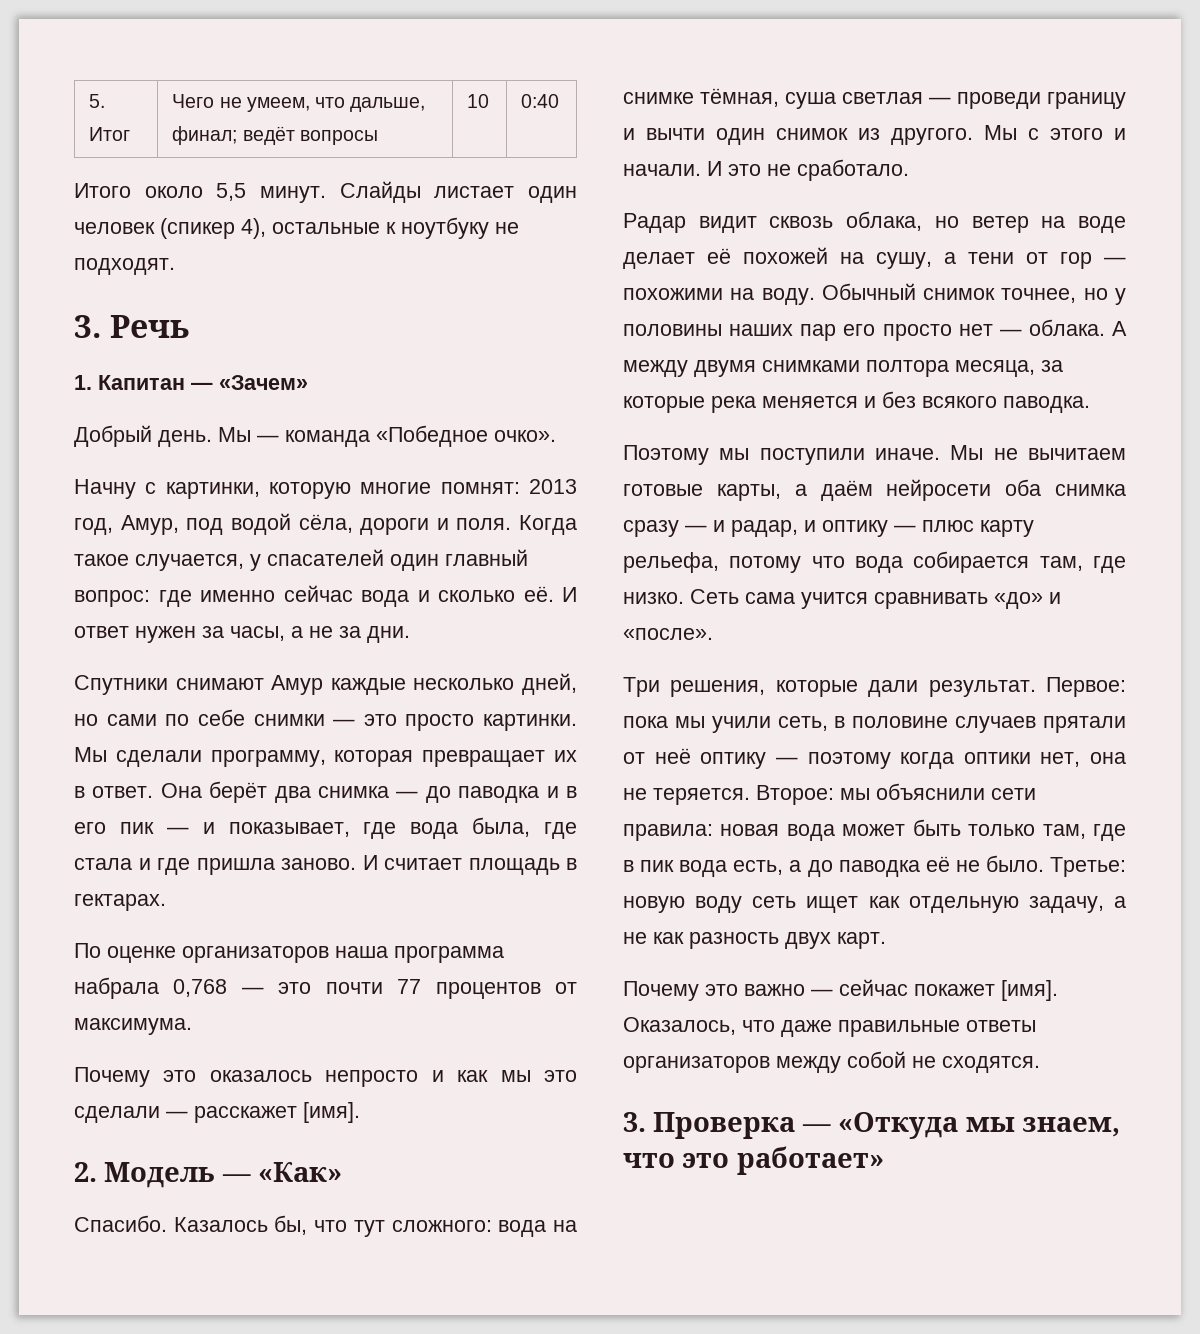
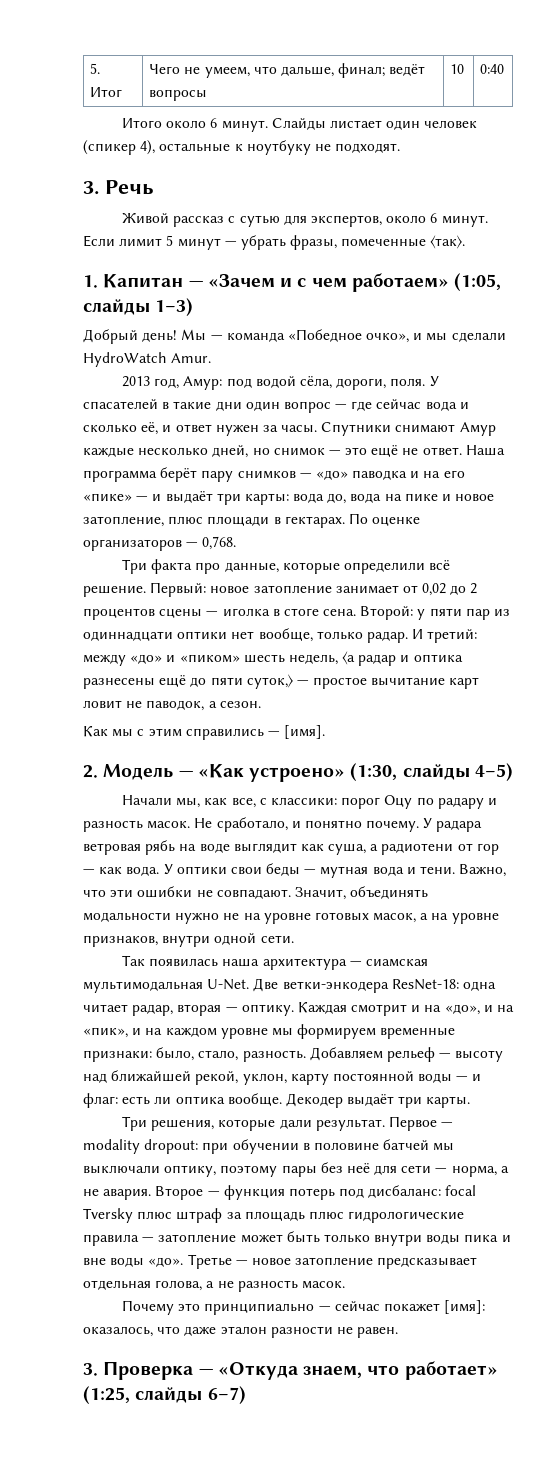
- Итого около 5,5 минут.
+ Итого около 6 минут.
- 1. Капитан — «Зачем»
+ Живой рассказ с сутью для экспертов, около 6 минут. Если лимит 5 минут — убрать фразы, помеченные ⟨так⟩.
+ 1. Капитан — «Зачем и с чем работаем» (1:05, слайды 1–3)
- Добрый день.
+ Добрый день!
- Мы — команда «Победное очко».
- Начну с картинки, которую многие помнят: 2013 год, Амур, под водой сёла, дороги и поля. Когда такое случается, у спасателей один главный вопрос: где именно сейчас вода и сколько её. И ответ нужен за часы, а не за дни.
- Спутники снимают Амур каждые несколько дней, но сами по себе снимки — это просто картинки. Мы сделали программу, которая превращает их в ответ. Она берёт два снимка — до паводка и в его пик — и показывает, где вода была, где стала и где пришла заново. И считает площадь в гектарах.
- По оценке организаторов наша программа набрала 0,768 — это почти 77 процентов от максимума.
- Почему это оказалось непросто и как мы это сделали — расскажет [имя].
- 2. Модель — «Как»
- Спасибо. Казалось бы, что тут сложного: вода на снимке тёмная, суша светлая — проведи границу и вычти один снимок из другого. Мы с этого и начали. И это не сработало.
- Радар видит сквозь облака, но ветер на воде делает её похожей на сушу, а тени от гор — похожими на воду. Обычный снимок точнее, но у половины наших пар его просто нет — облака. А между двумя снимками полтора месяца, за которые река меняется и без всякого паводка.
- Поэтому мы поступили иначе. Мы не вычитаем готовые карты, а даём нейросети оба снимка сразу — и радар, и оптику — плюс карту рельефа, потому что вода собирается там, где низко. Сеть сама учится сравнивать «до» и «после».
+ Мы — команда «Победное очко», и мы сделали HydroWatch Amur.
+ 2013 год, Амур: под водой сёла, дороги, поля. У спасателей в такие дни один вопрос — где сейчас вода и сколько её, и ответ нужен за часы. Спутники снимают Амур каждые несколько дней, но снимок — это ещё не ответ. Наша программа берёт пару снимков — «до» паводка и на его «пике» — и выдаёт три карты: вода до, вода на пике и новое затопление, плюс площади в гектарах. По оценке организаторов — 0,768.
+ Три факта про данные, которые определили всё решение. Первый: новое затопление занимает от 0,02 до 2 процентов сцены — иголка в стоге сена. Второй: у пяти пар из одиннадцати оптики нет вообще, только радар. И третий: между «до» и «пиком» шесть недель, ⟨а радар и оптика разнесены ещё до пяти суток,⟩ — простое вычитание карт ловит не паводок, а сезон.
+ Как мы с этим справились — [имя].
+ 2. Модель — «Как устроено» (1:30, слайды 4–5)
+ Начали мы, как все, с классики: порог Оцу по радару и разность масок. Не сработало, и понятно почему. У радара ветровая рябь на воде выглядит как суша, а радиотени от гор — как вода. У оптики свои беды — мутная вода и тени. Важно, что эти ошибки не совпадают. Значит, объединять модальности нужно не на уровне готовых масок, а на уровне признаков, внутри одной сети.
+ Так появилась наша архитектура — сиамская мультимодальная U-Net. Две ветки-энкодера ResNet-18: одна читает радар, вторая — оптику. Каждая смотрит и на «до», и на «пик», и на каждом уровне мы формируем временные признаки: было, стало, разность. Добавляем рельеф — высоту над ближайшей рекой, уклон, карту постоянной воды — и флаг: есть ли оптика вообще. Декодер выдаёт три карты.
- Первое: пока мы учили сеть, в половине случаев прятали от неё оптику — поэтому когда оптики нет, она не теряется. Второе: мы объяснили сети правила: новая вода может быть только там, где в пик вода есть, а до паводка её не было. Третье: новую воду сеть ищет как отдельную задачу, а не как разность двух карт.
- Почему это важно — сейчас покажет [имя]. Оказалось, что даже правильные ответы организаторов между собой не сходятся.
+ Первое — modality dropout: при обучении в половине батчей мы выключали оптику, поэтому пары без неё для сети — норма, а не авария. Второе — функция потерь под дисбаланс: focal Tversky плюс штраф за площадь плюс гидрологические правила — затопление может быть только внутри воды пика и вне воды «до». Третье — новое затопление предсказывает отдельная голова, а не разность масок.
+ Почему это принципиально — сейчас покажет [имя]: оказалось, что даже эталон разности не равен.
- 3. Проверка — «Откуда мы знаем, что это работает»
+ 3. Проверка — «Откуда знаем, что работает» (1:25, слайды 6–7)

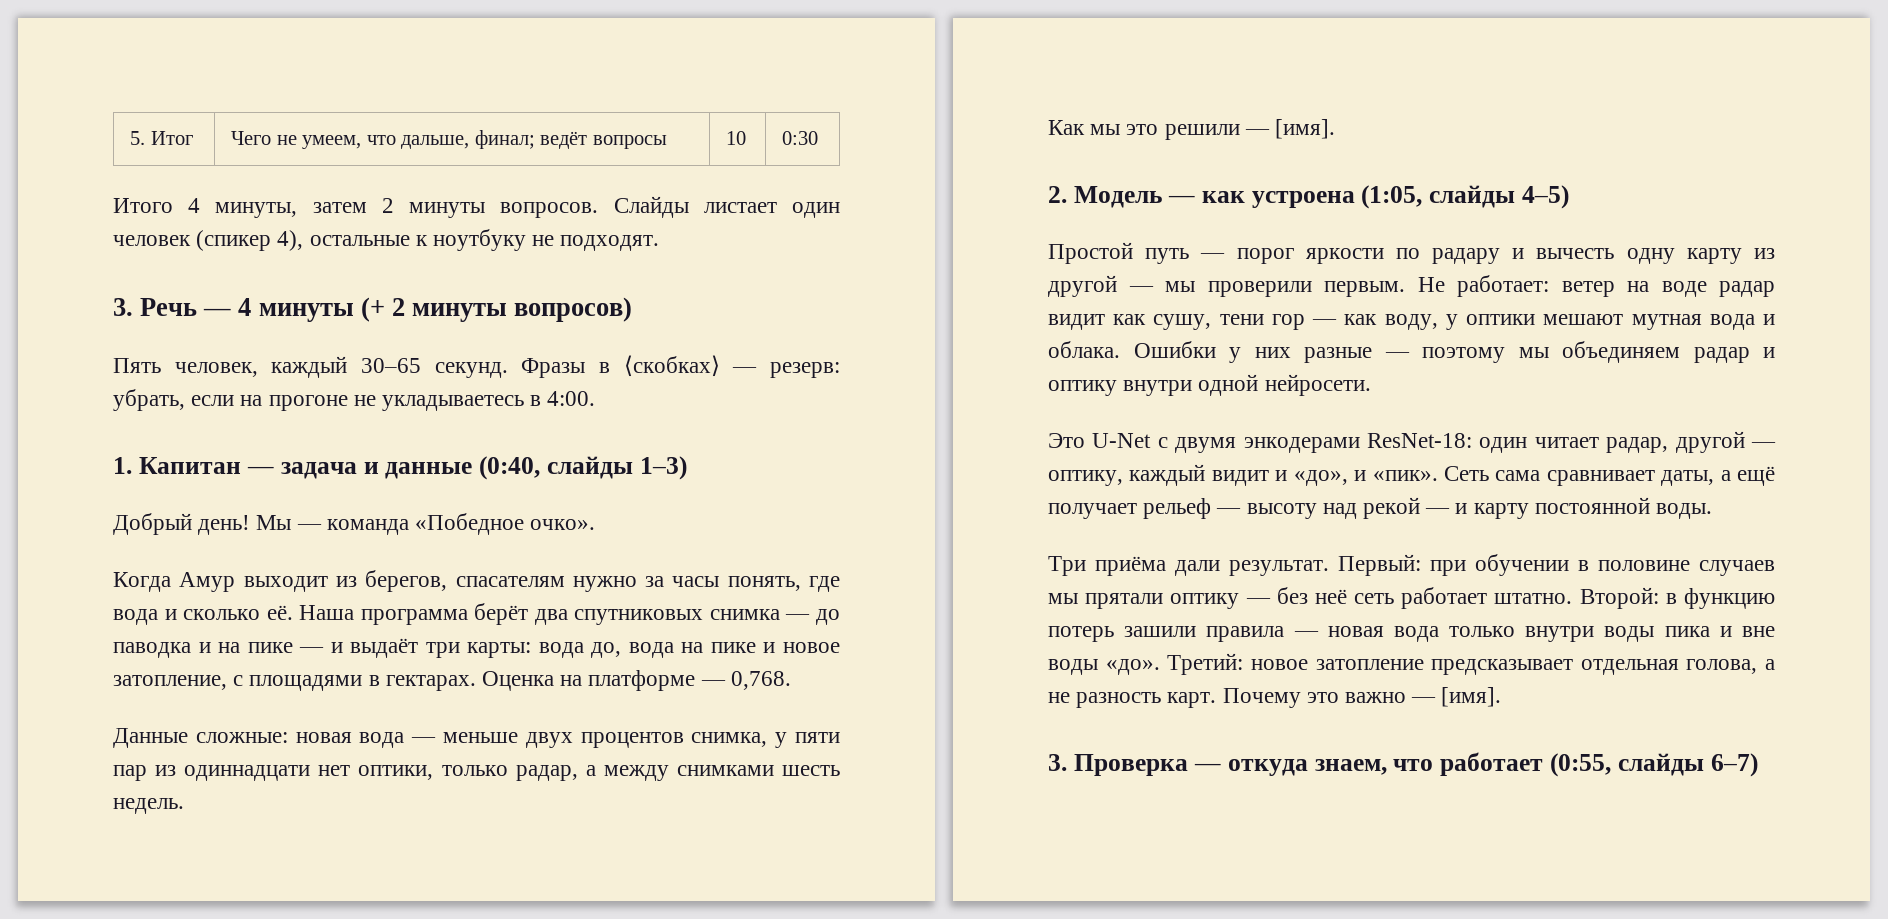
- 5. Итог | Чего не умеем, что дальше, финал; ведёт вопросы | 10 | 0:40
+ 5. Итог | Чего не умеем, что дальше, финал; ведёт вопросы | 10 | 0:30
- Итого около 6 минут.
+ Итого 4 минуты, затем 2 минуты вопросов.
- 3. Речь
- Живой рассказ с сутью для экспертов, около 6 минут. Если лимит 5 минут — убрать фразы, помеченные ⟨так⟩.
- 1. Капитан — «Зачем и с чем работаем» (1:05, слайды 1–3)
+ 3. Речь — 4 минуты (+ 2 минуты вопросов)
+ Пять человек, каждый 30–65 секунд. Фразы в ⟨скобках⟩ — резерв: убрать, если на прогоне не укладываетесь в 4:00.
+ 1. Капитан — задача и данные (0:40, слайды 1–3)
- Мы — команда «Победное очко», и мы сделали HydroWatch Amur.
- 2013 год, Амур: под водой сёла, дороги, поля. У спасателей в такие дни один вопрос — где сейчас вода и сколько её, и ответ нужен за часы. Спутники снимают Амур каждые несколько дней, но снимок — это ещё не ответ. Наша программа берёт пару снимков — «до» паводка и на его «пике» — и выдаёт три карты: вода до, вода на пике и новое затопление, плюс площади в гектарах. По оценке организаторов — 0,768.
- Три факта про данные, которые определили всё решение. Первый: новое затопление занимает от 0,02 до 2 процентов сцены — иголка в стоге сена. Второй: у пяти пар из одиннадцати оптики нет вообще, только радар. И третий: между «до» и «пиком» шесть недель, ⟨а радар и оптика разнесены ещё до пяти суток,⟩ — простое вычитание карт ловит не паводок, а сезон.
+ Мы — команда «Победное очко».
+ Когда Амур выходит из берегов, спасателям нужно за часы понять, где вода и сколько её. Наша программа берёт два спутниковых снимка — до паводка и на пике — и выдаёт три карты: вода до, вода на пике и новое затопление, с площадями в гектарах. Оценка на платформе — 0,768.
+ Данные сложные: новая вода — меньше двух процентов снимка, у пяти пар из одиннадцати нет оптики, только радар, а между снимками шесть недель.
- Как мы с этим справились — [имя].
+ Как мы это решили — [имя].
- 2. Модель — «Как устроено» (1:30, слайды 4–5)
+ 2. Модель — как устроена (1:05, слайды 4–5)
- Начали мы, как все, с классики: порог Оцу по радару и разность масок. Не сработало, и понятно почему. У радара ветровая рябь на воде выглядит как суша, а радиотени от гор — как вода. У оптики свои беды — мутная вода и тени. Важно, что эти ошибки не совпадают. Значит, объединять модальности нужно не на уровне готовых масок, а на уровне признаков, внутри одной сети.
- Так появилась наша архитектура — сиамская мультимодальная U-Net. Две ветки-энкодера ResNet-18: одна читает радар, вторая — оптику. Каждая смотрит и на «до», и на «пик», и на каждом уровне мы формируем временные признаки: было, стало, разность. Добавляем рельеф — высоту над ближайшей рекой, уклон, карту постоянной воды — и флаг: есть ли оптика вообще. Декодер выдаёт три карты.
- Три решения, которые дали результат. Первое — modality dropout: при обучении в половине батчей мы выключали оптику, поэтому пары без неё для сети — норма, а не авария. Второе — функция потерь под дисбаланс: focal Tversky плюс штраф за площадь плюс гидрологические правила — затопление может быть только внутри воды пика и вне воды «до».
+ Простой путь — порог яркости по радару и вычесть одну карту из другой — мы проверили первым. Не работает: ветер на воде радар видит как сушу, тени гор — как воду, у оптики мешают мутная вода и облака. Ошибки у них разные — поэтому мы объединяем радар и оптику внутри одной нейросети.
+ Это U-Net с двумя энкодерами ResNet-18: один читает радар, другой — оптику, каждый видит и «до», и «пик». Сеть сама сравнивает даты, а ещё получает рельеф — высоту над рекой — и карту постоянной воды.
+ Три приёма дали результат. Первый: при обучении в половине случаев мы прятали оптику — без неё сеть работает штатно. Второй: в функцию потерь зашили правила — новая вода только внутри воды пика и вне воды «до».
- Третье — новое затопление предсказывает отдельная голова, а не разность масок.
- Почему это принципиально — сейчас покажет [имя]: оказалось, что даже эталон разности не равен.
+ Третий: новое затопление предсказывает отдельная голова, а не разность карт. Почему это важно — [имя].
- 3. Проверка — «Откуда знаем, что работает» (1:25, слайды 6–7)
+ 3. Проверка — откуда знаем, что работает (0:55, слайды 6–7)

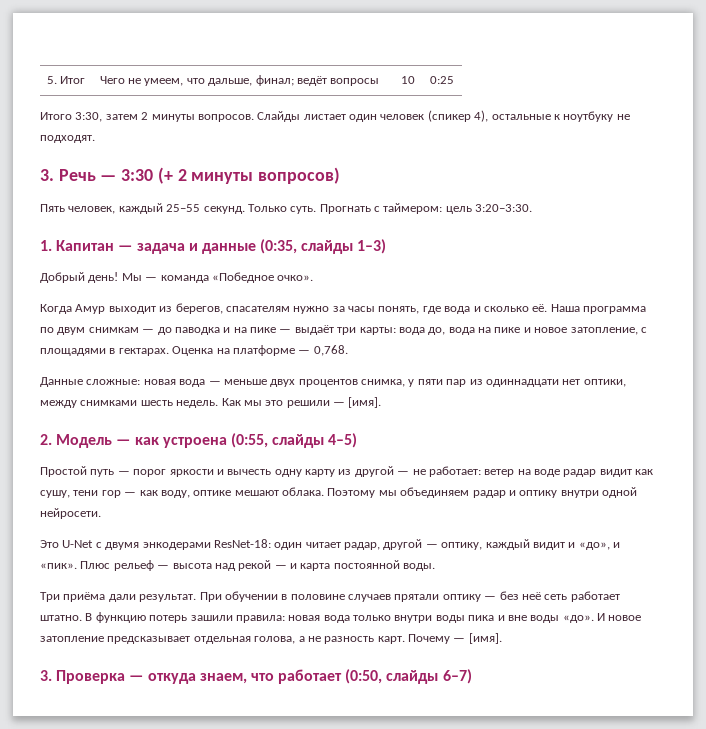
- 5. Итог | Чего не умеем, что дальше, финал; ведёт вопросы | 10 | 0:30
+ 5. Итог | Чего не умеем, что дальше, финал; ведёт вопросы | 10 | 0:25
- Итого 4 минуты, затем 2 минуты вопросов.
+ Итого 3:30, затем 2 минуты вопросов.
- 3. Речь — 4 минуты (+ 2 минуты вопросов)
+ 3. Речь — 3:30 (+ 2 минуты вопросов)
- Пять человек, каждый 30–65 секунд. Фразы в ⟨скобках⟩ — резерв: убрать, если на прогоне не укладываетесь в 4:00.
+ Пять человек, каждый 25–55 секунд. Только суть. Прогнать с таймером: цель 3:20–3:30.
- 1. Капитан — задача и данные (0:40, слайды 1–3)
+ 1. Капитан — задача и данные (0:35, слайды 1–3)
- Наша программа берёт два спутниковых снимка — до паводка и на пике — и выдаёт три карты: вода до, вода на пике и новое затопление, с площадями в гектарах.
+ Наша программа по двум снимкам — до паводка и на пике — выдаёт три карты: вода до, вода на пике и новое затопление, с площадями в гектарах.
- Данные сложные: новая вода — меньше двух процентов снимка, у пяти пар из одиннадцати нет оптики, только радар, а между снимками шесть недель.
- Как мы это решили — [имя].
+ Данные сложные: новая вода — меньше двух процентов снимка, у пяти пар из одиннадцати нет оптики, между снимками шесть недель. Как мы это решили — [имя].
- 2. Модель — как устроена (1:05, слайды 4–5)
+ 2. Модель — как устроена (0:55, слайды 4–5)
- Простой путь — порог яркости по радару и вычесть одну карту из другой — мы проверили первым. Не работает: ветер на воде радар видит как сушу, тени гор — как воду, у оптики мешают мутная вода и облака. Ошибки у них разные — поэтому мы объединяем радар и оптику внутри одной нейросети.
+ Простой путь — порог яркости и вычесть одну карту из другой — не работает: ветер на воде радар видит как сушу, тени гор — как воду, оптике мешают облака. Поэтому мы объединяем радар и оптику внутри одной нейросети.
- Сеть сама сравнивает даты, а ещё получает рельеф — высоту над рекой — и карту постоянной воды.
+ Плюс рельеф — высота над рекой — и карта постоянной воды.
- Первый: при обучении в половине случаев мы прятали оптику — без неё сеть работает штатно.
+ При обучении в половине случаев прятали оптику — без неё сеть работает штатно.
- Второй: в функцию потерь зашили правила — новая вода только внутри воды пика и вне воды «до».
+ В функцию потерь зашили правила: новая вода только внутри воды пика и вне воды «до».
- Третий: новое затопление предсказывает отдельная голова, а не разность карт.
+ И новое затопление предсказывает отдельная голова, а не разность карт.
- Почему это важно — [имя].
+ Почему — [имя].
- 3. Проверка — откуда знаем, что работает (0:55, слайды 6–7)
+ 3. Проверка — откуда знаем, что работает (0:50, слайды 6–7)

